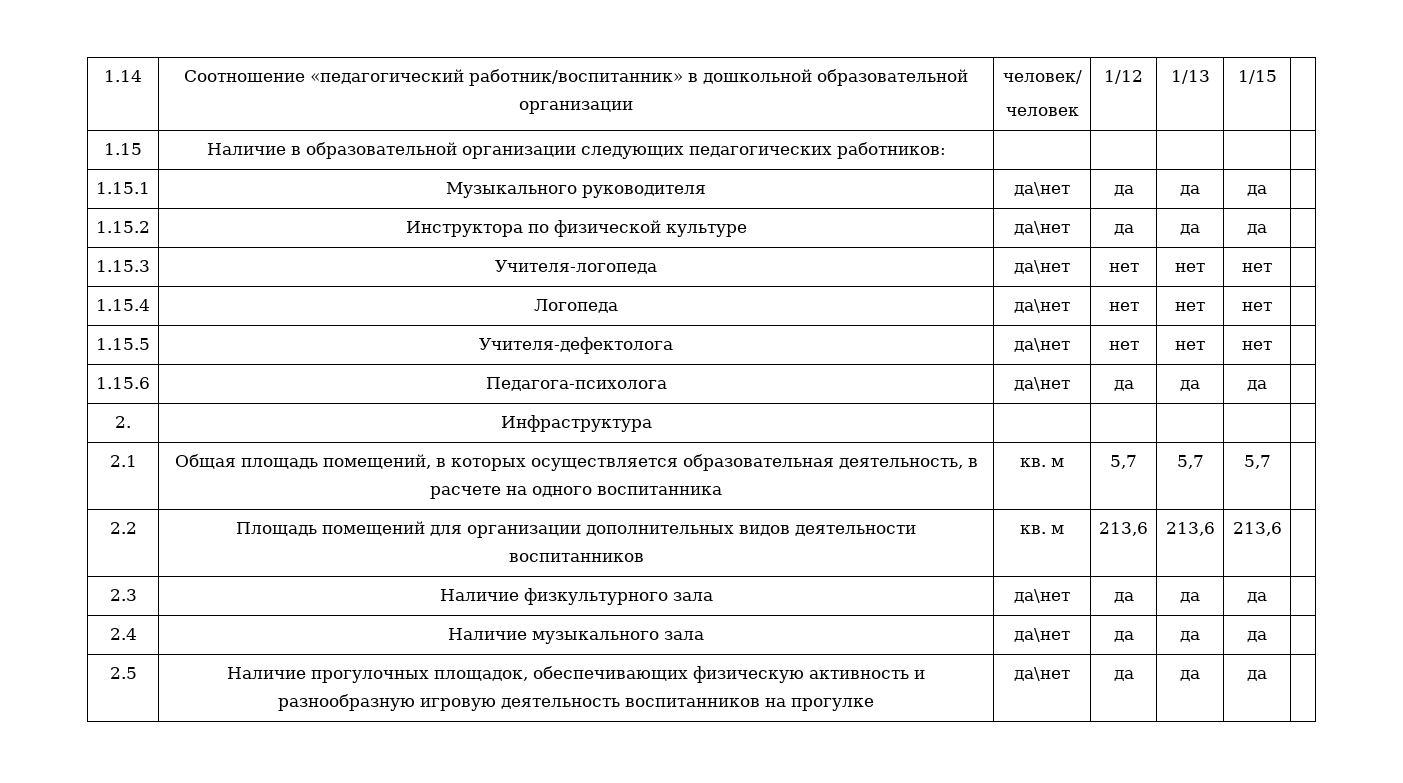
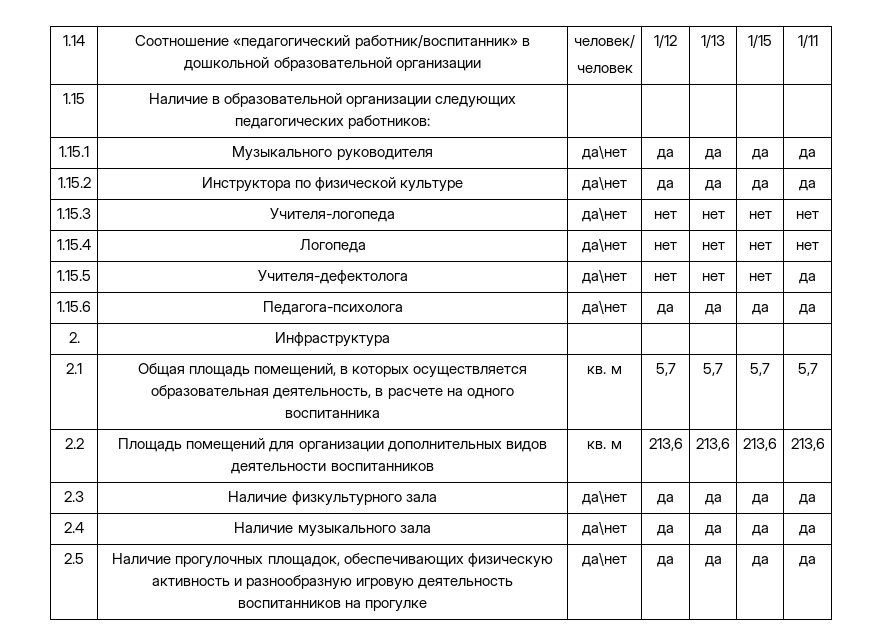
  1.14 | Соотношение «педагогический работник/воспитанник» в дошкольной образовательной организации | человек/
- человек | 1/12 | 1/13 | 1/15 |
+ человек | 1/12 | 1/13 | 1/15 | 1/11
- 1.15.1 | Музыкального руководителя | да\нет | да | да | да |
+ 1.15.1 | Музыкального руководителя | да\нет | да | да | да | да
- 1.15.2 | Инструктора по физической культуре | да\нет | да | да | да |
+ 1.15.2 | Инструктора по физической культуре | да\нет | да | да | да | да
- 1.15.3 | Учителя-логопеда | да\нет | нет | нет | нет |
+ 1.15.3 | Учителя-логопеда | да\нет | нет | нет | нет | нет
- 1.15.4 | Логопеда | да\нет | нет | нет | нет |
+ 1.15.4 | Логопеда | да\нет | нет | нет | нет | нет
- 1.15.5 | Учителя-дефектолога | да\нет | нет | нет | нет |
+ 1.15.5 | Учителя-дефектолога | да\нет | нет | нет | нет | да
- 1.15.6 | Педагога-психолога | да\нет | да | да | да |
+ 1.15.6 | Педагога-психолога | да\нет | да | да | да | да
- 2.1 | Общая площадь помещений, в которых осуществляется образовательная деятельность, в расчете на одного воспитанника | кв. м | 5,7 | 5,7 | 5,7 |
+ 2.1 | Общая площадь помещений, в которых осуществляется образовательная деятельность, в расчете на одного воспитанника | кв. м | 5,7 | 5,7 | 5,7 | 5,7
- 2.2 | Площадь помещений для организации дополнительных видов деятельности воспитанников | кв. м | 213,6 | 213,6 | 213,6 |
+ 2.2 | Площадь помещений для организации дополнительных видов деятельности воспитанников | кв. м | 213,6 | 213,6 | 213,6 | 213,6
- 2.3 | Наличие физкультурного зала | да\нет | да | да | да |
+ 2.3 | Наличие физкультурного зала | да\нет | да | да | да | да
- 2.4 | Наличие музыкального зала | да\нет | да | да | да |
+ 2.4 | Наличие музыкального зала | да\нет | да | да | да | да
- 2.5 | Наличие прогулочных площадок, обеспечивающих физическую активность и разнообразную игровую деятельность воспитанников на прогулке | да\нет | да | да | да |
+ 2.5 | Наличие прогулочных площадок, обеспечивающих физическую активность и разнообразную игровую деятельность воспитанников на прогулке | да\нет | да | да | да | да

